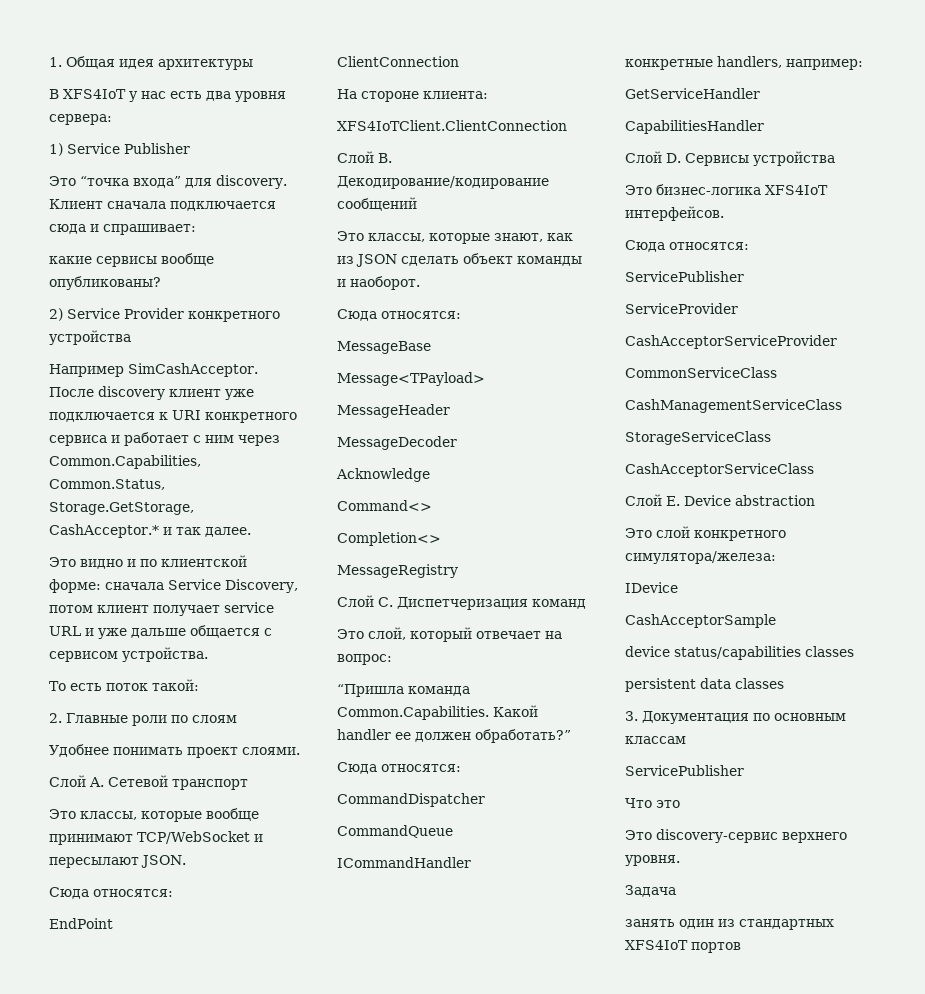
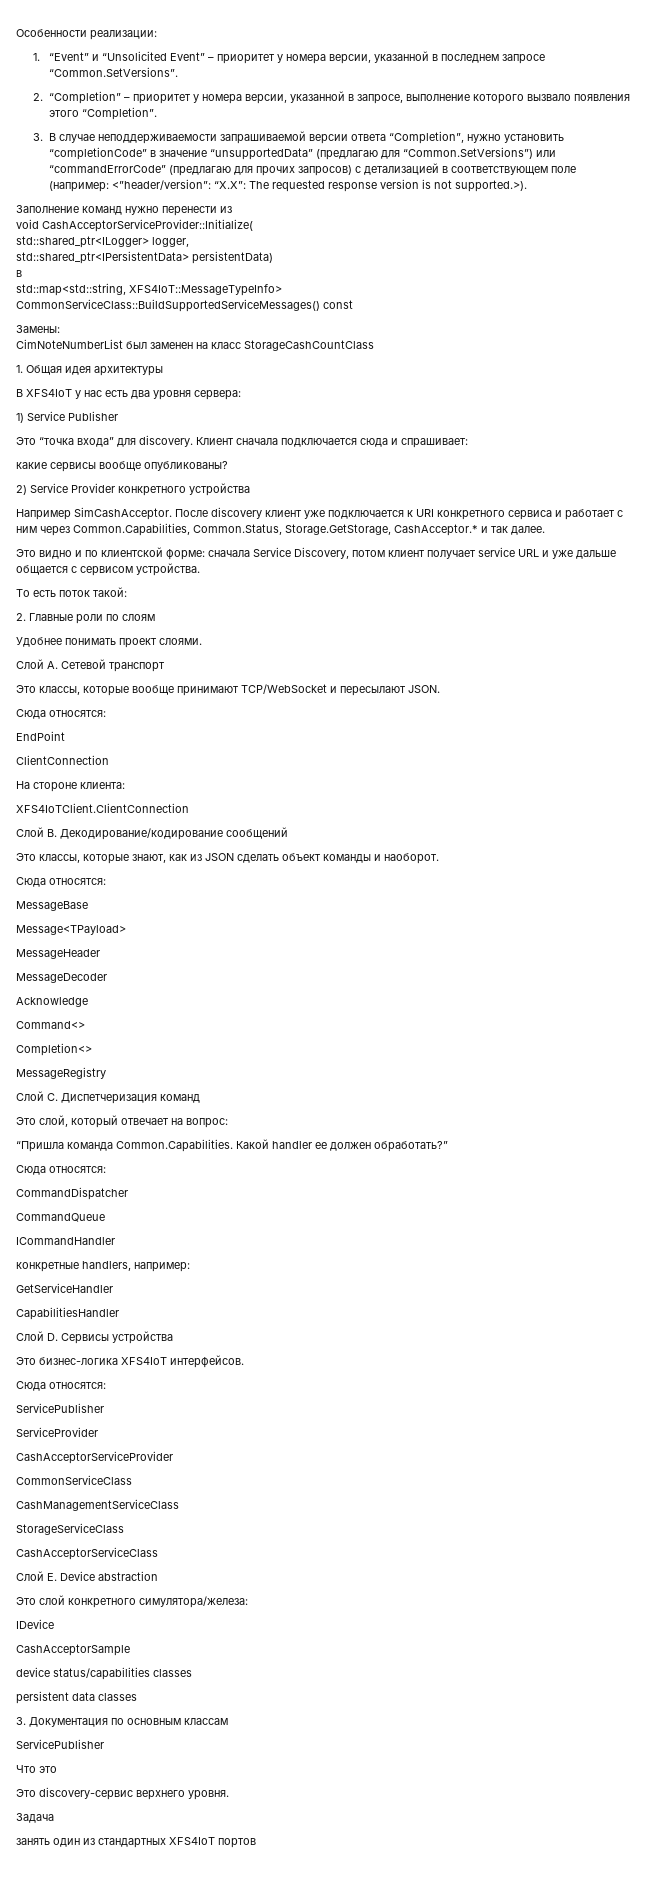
+ Особенности реализации:
+ 1. “Event” и “Unsolicited Event” – приоритет у номера версии, указанной в последнем запросе “Common.SetVersions”.
+ 2. “Completion” – приоритет у номера версии, указанной в запросе, выполнение которого вызвало появления этого “Completion”.
+ 3. В случае неподдерживаемости запрашиваемой версии ответа “Completion”, нужно установить “completionCode” в значение “unsupportedData” (предлагаю для “Common.SetVersions”) или “commandErrorCode” (предлагаю для прочих запросов) с детализацией в соответствующем поле (например: <”header/version”: “X.X”: The requested response version is not supported.>).
+ Заполнение команд нужно перенести из
+ void CashAcceptorServiceProvider::Initialize(
+ std::shared_ptr<ILogger> logger,
+ std::shared_ptr<IPersistentData> persistentData)
+ в
+ std::map<std::string, XFS4IoT::MessageTypeInfo>
+ CommonServiceClass::BuildSupportedServiceMessages() const
+ Замены:
+ CimNoteNumberList был заменен на класс StorageCashCountClass

